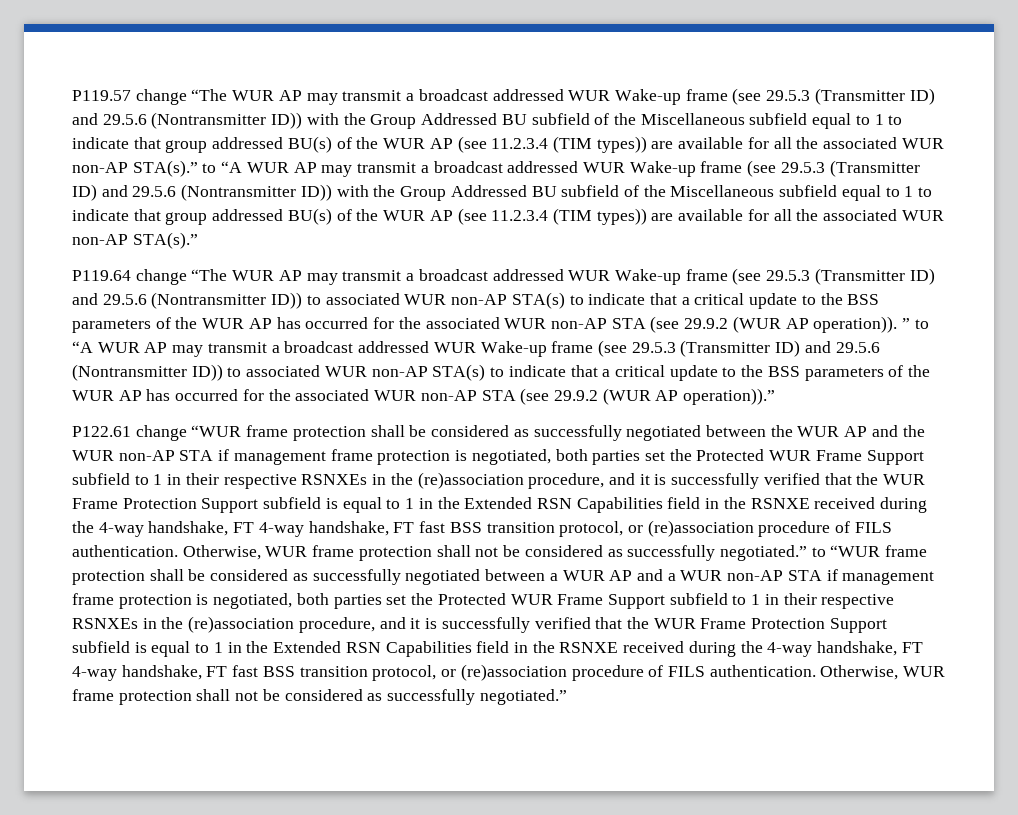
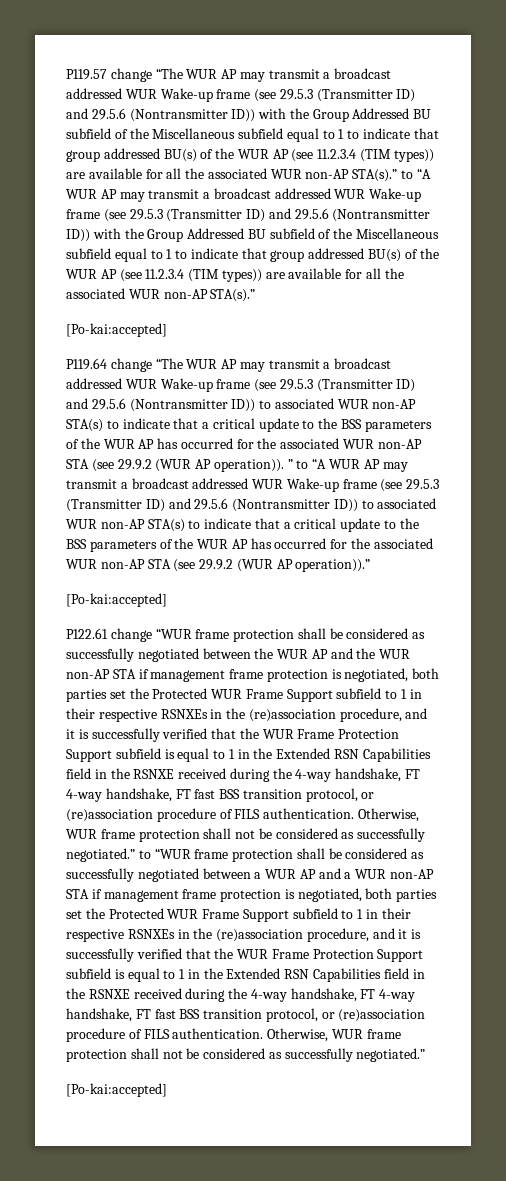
  P119.57 change “The WUR AP may transmit a broadcast addressed WUR Wake-up frame (see 29.5.3 (Transmitter ID) and 29.5.6 (Nontransmitter ID)) with the Group Addressed BU subfield of the Miscellaneous subfield equal to 1 to indicate that group addressed BU(s) of the WUR AP (see 11.2.3.4 (TIM types)) are available for all the associated WUR non-AP STA(s).” to “A WUR AP may transmit a broadcast addressed WUR Wake-up frame (see 29.5.3 (Transmitter ID) and 29.5.6 (Nontransmitter ID)) with the Group Addressed BU subfield of the Miscellaneous subfield equal to 1 to indicate that group addressed BU(s) of the WUR AP (see 11.2.3.4 (TIM types)) are available for all the associated WUR non-AP STA(s).”
+ [Po-kai:accepted]
  P119.64 change “The WUR AP may transmit a broadcast addressed WUR Wake-up frame (see 29.5.3 (Transmitter ID) and 29.5.6 (Nontransmitter ID)) to associated WUR non-AP STA(s) to indicate that a critical update to the BSS parameters of the WUR AP has occurred for the associated WUR non-AP STA (see 29.9.2 (WUR AP operation)). ” to “A WUR AP may transmit a broadcast addressed WUR Wake-up frame (see 29.5.3 (Transmitter ID) and 29.5.6 (Nontransmitter ID)) to associated WUR non-AP STA(s) to indicate that a critical update to the BSS parameters of the WUR AP has occurred for the associated WUR non-AP STA (see 29.9.2 (WUR AP operation)).”
+ [Po-kai:accepted]
  Otherwise, WUR frame protection shall not be considered as successfully negotiated.” to “WUR frame protection shall be considered as successfully negotiated between a WUR AP and a WUR non-AP STA if management frame protection is negotiated, both parties set the Protected WUR Frame Support subfield to 1 in their respective RSNXEs in the (re)association procedure, and it is successfully verified that the WUR Frame Protection Support subfield is equal to 1 in the Extended RSN Capabilities field in the RSNXE received during the 4-way handshake, FT 4-way handshake, FT fast BSS transition protocol, or (re)association procedure of FILS authentication. Otherwise, WUR frame protection shall not be considered as successfully negotiated.”
+ [Po-kai:accepted]

